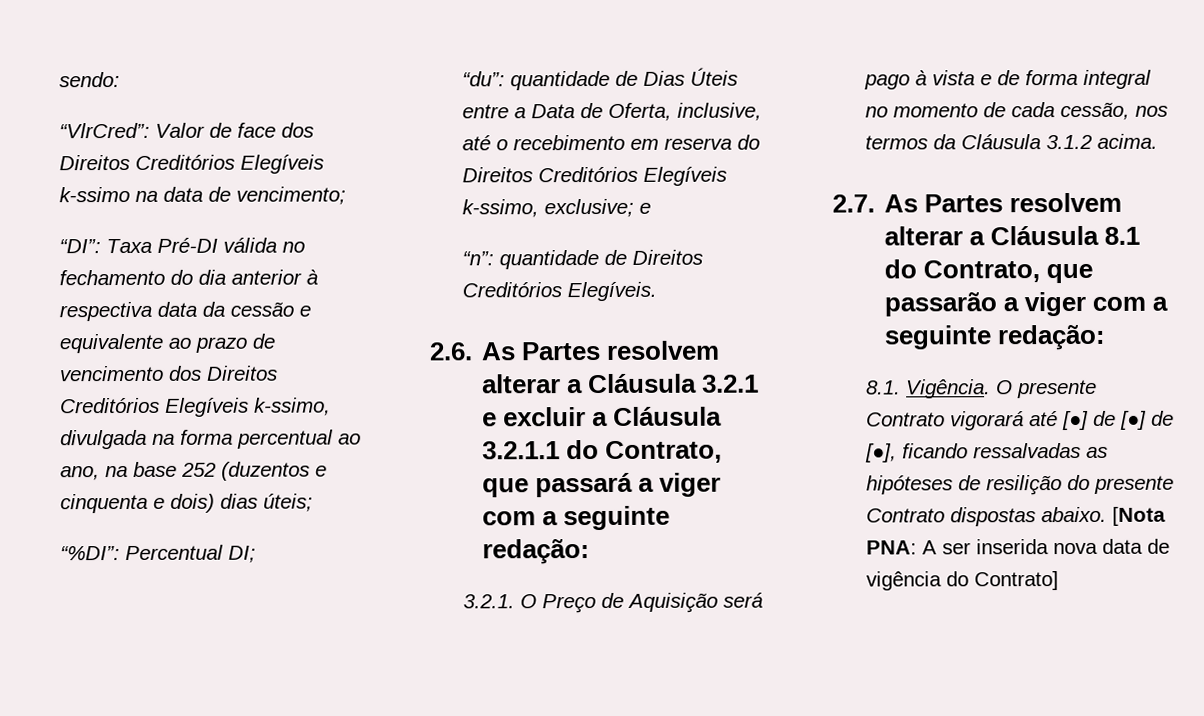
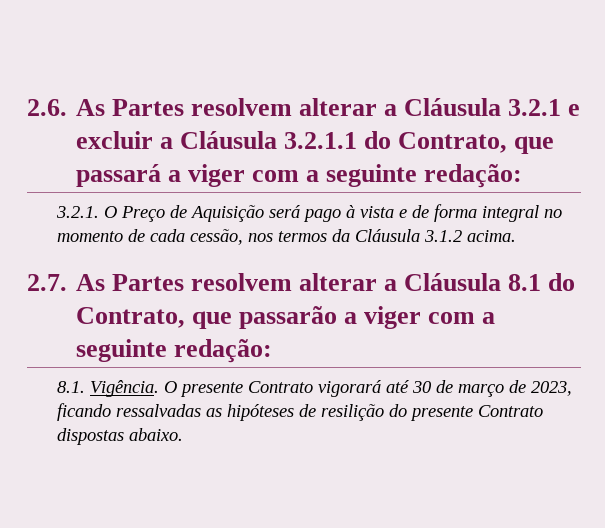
- sendo:
- “VlrCred”: Valor de face dos Direitos Creditórios Elegíveis k-ssimo na data de vencimento;
- “DI”: Taxa Pré-DI válida no fechamento do dia anterior à respectiva data da cessão e equivalente ao prazo de vencimento dos Direitos Creditórios Elegíveis k-ssimo, divulgada na forma percentual ao ano, na base 252 (duzentos e cinquenta e dois) dias úteis;
- “%DI”: Percentual DI;
- “du”: quantidade de Dias Úteis entre a Data de Oferta, inclusive, até o recebimento em reserva do Direitos Creditórios Elegíveis k-ssimo, exclusive; e
- “n”: quantidade de Direitos Creditórios Elegíveis.
- O presente Contrato vigorará até [●] de [●] de [●], ficando ressalvadas as hipóteses de resilição do presente Contrato dispostas abaixo. [Nota PNA: A ser inserida nova data de vigência do Contrato]
+ O presente Contrato vigorará até 30 de março de 2023, ficando ressalvadas as hipóteses de resilição do presente Contrato dispostas abaixo.

